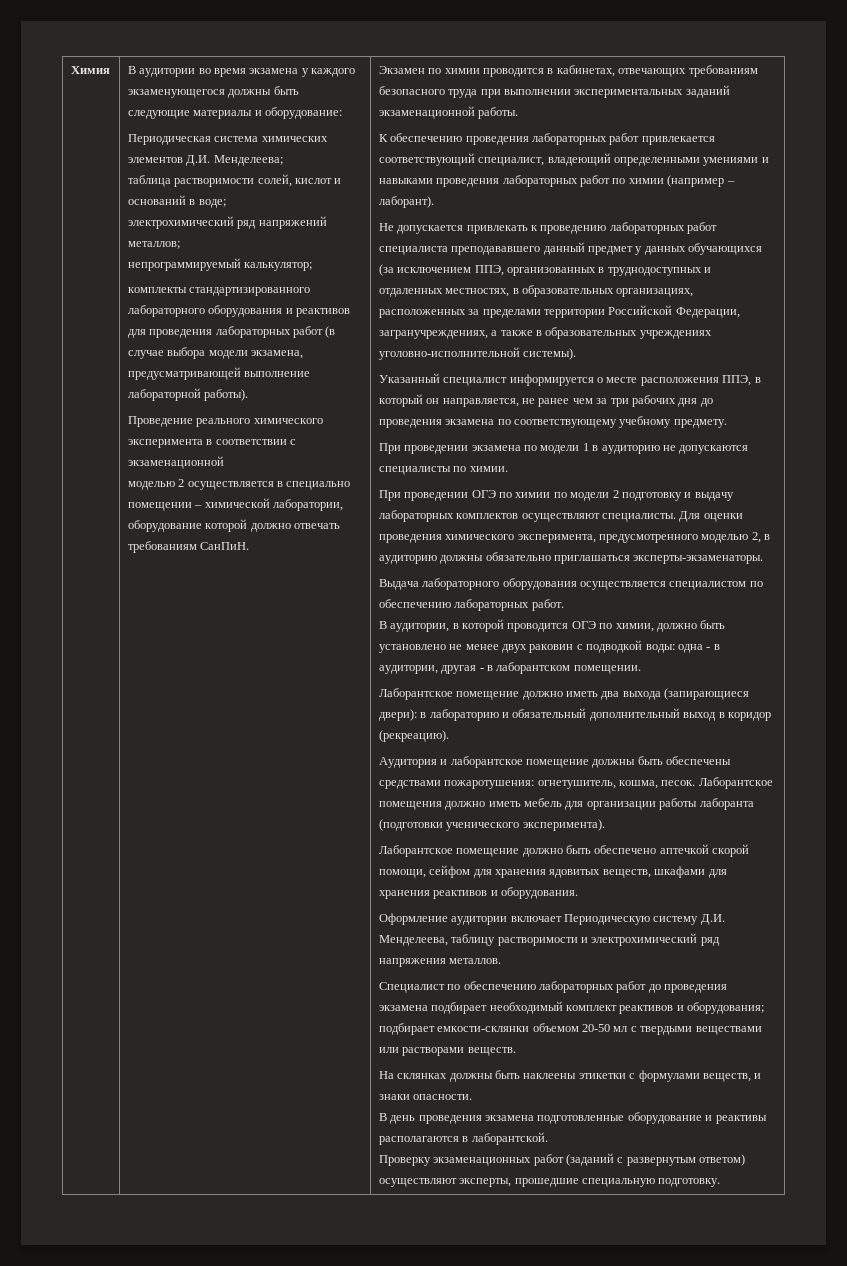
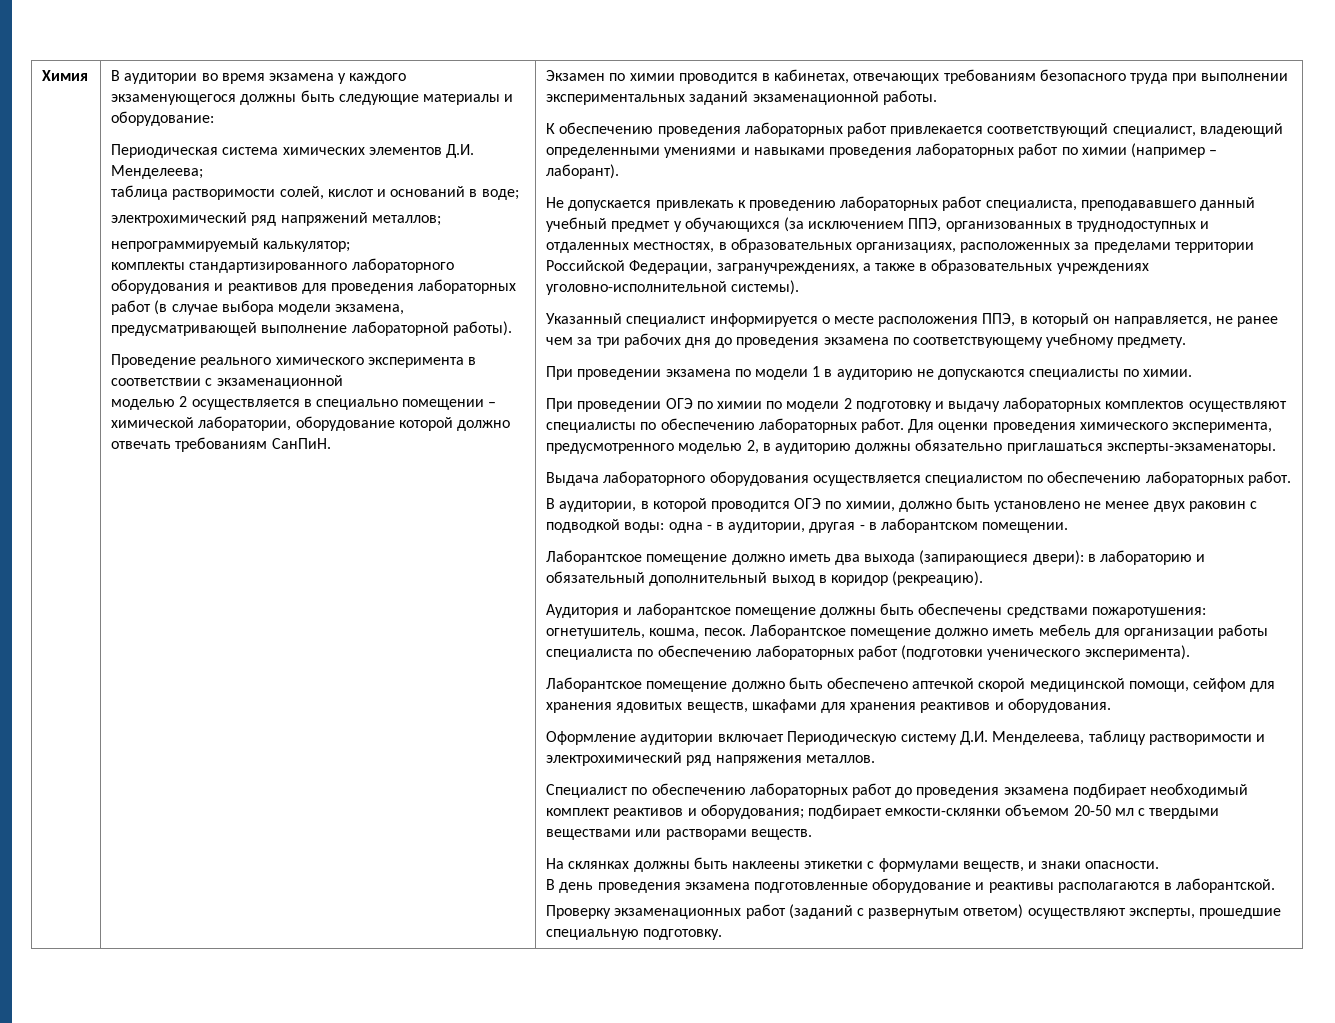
- Не допускается привлекать к проведению лабораторных работ специалиста преподававшего данный предмет у данных обучающихся (за исключением ППЭ, организованных в труднодоступных и отдаленных местностях, в образовательных организациях, расположенных за пределами территории Российской Федерации, загранучреждениях, а также в образовательных учреждениях уголовно-исполнительной системы).
+ Не допускается привлекать к проведению лабораторных работ специалиста, преподававшего данный учебный предмет у обучающихся (за исключением ППЭ, организованных в труднодоступных и отдаленных местностях, в образовательных организациях, расположенных за пределами территории Российской Федерации, загранучреждениях, а также в образовательных учреждениях уголовно-исполнительной системы).
- При проведении ОГЭ по химии по модели 2 подготовку и выдачу лабораторных комплектов осуществляют специалисты.
+ При проведении ОГЭ по химии по модели 2 подготовку и выдачу лабораторных комплектов осуществляют специалисты по обеспечению лабораторных работ.
- Лаборантское помещения должно иметь мебель для организации работы лаборанта (подготовки ученического эксперимента).
+ Лаборантское помещение должно иметь мебель для организации работы специалиста по обеспечению лабораторных работ (подготовки ученического эксперимента).
- Лаборантское помещение должно быть обеспечено аптечкой скорой помощи, сейфом для хранения ядовитых веществ, шкафами для хранения реактивов и оборудования.
+ Лаборантское помещение должно быть обеспечено аптечкой скорой медицинской помощи, сейфом для хранения ядовитых веществ, шкафами для хранения реактивов и оборудования.

